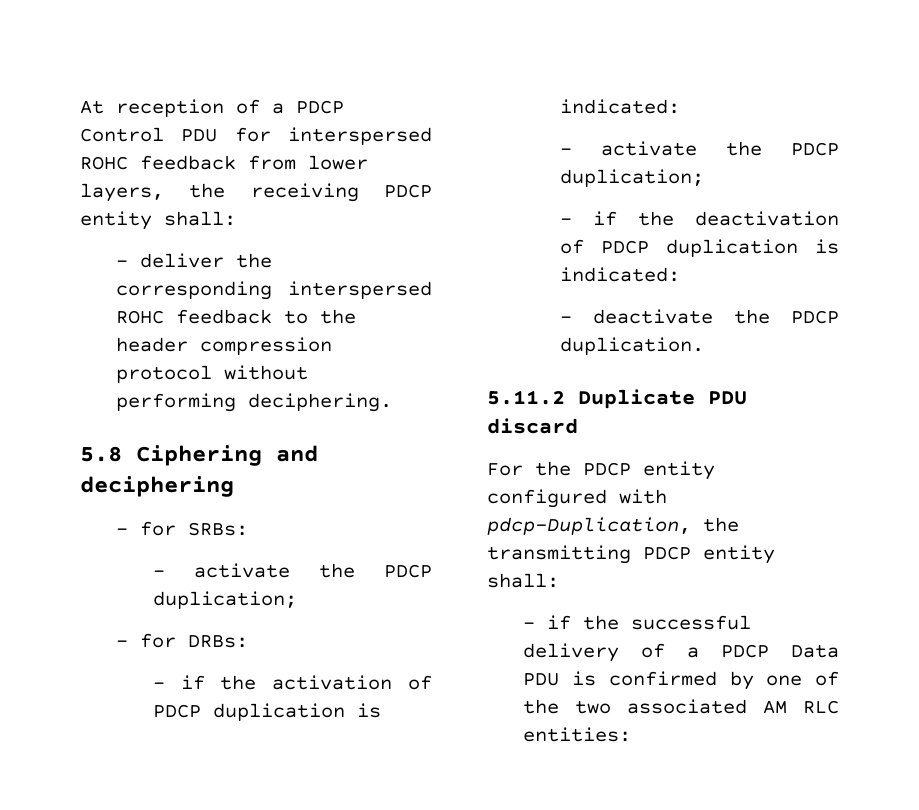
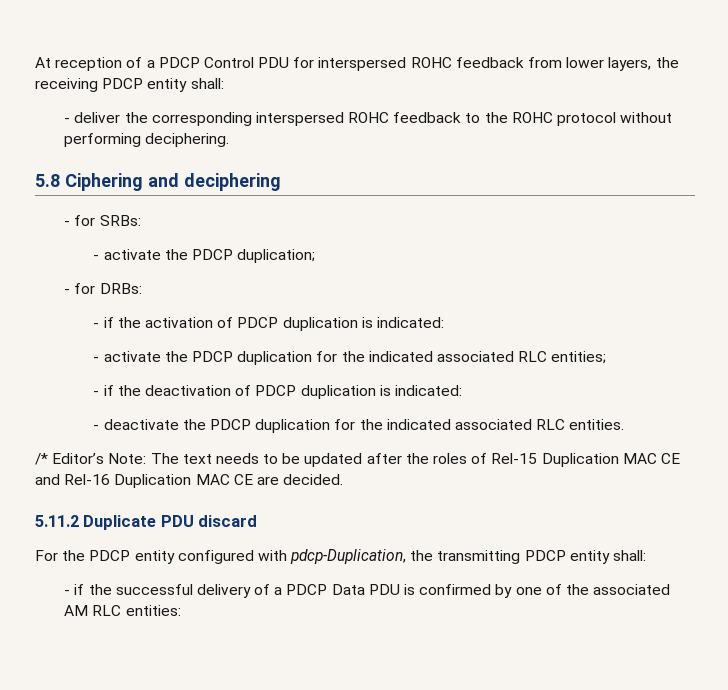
- - deliver the corresponding interspersed ROHC feedback to the header compression protocol without performing deciphering.
+ - deliver the corresponding interspersed ROHC feedback to the ROHC protocol without performing deciphering.
  - if the activation of PDCP duplication is indicated:
- - activate the PDCP duplication;
+ - activate the PDCP duplication for the indicated associated RLC entities;
- - deactivate the PDCP duplication.
+ - deactivate the PDCP duplication for the indicated associated RLC entities.
+ /* Editor’s Note: The text needs to be updated after the roles of Rel-15 Duplication MAC CE and Rel-16 Duplication MAC CE are decided.
- - if the successful delivery of a PDCP Data PDU is confirmed by one of the two associated AM RLC entities:
+ - if the successful delivery of a PDCP Data PDU is confirmed by one of the associated AM RLC entities:

